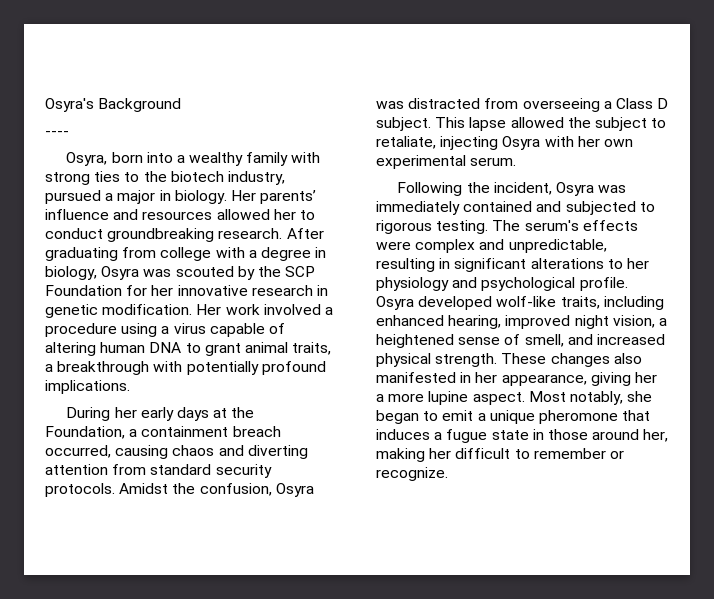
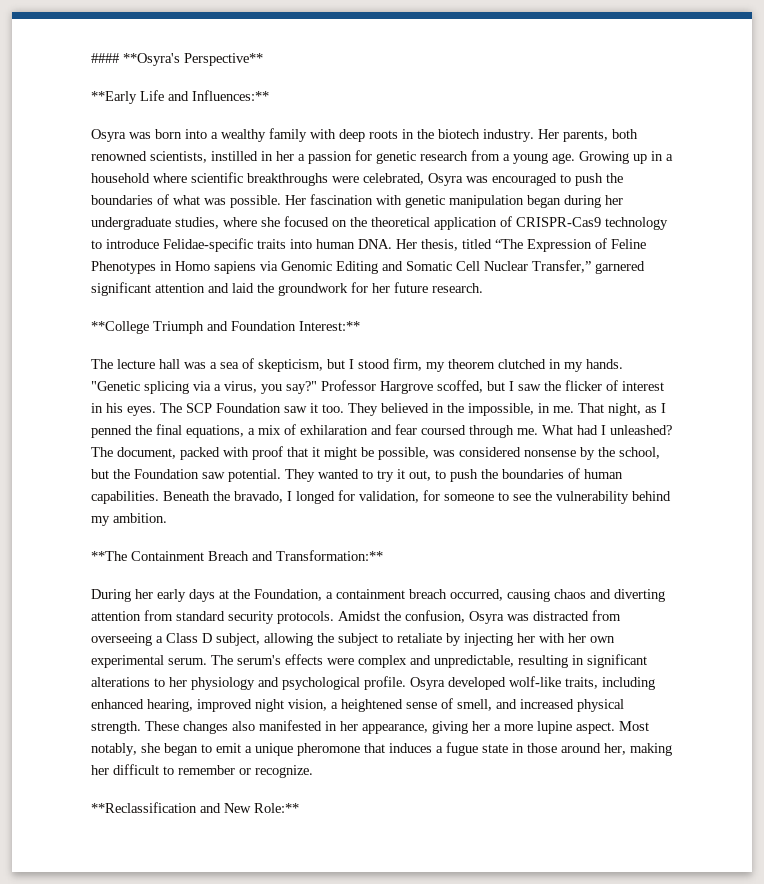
- Osyra's Background
- ----
- Osyra, born into a wealthy family with strong ties to the biotech industry, pursued a major in biology. Her parents’ influence and resources allowed her to conduct groundbreaking research. After graduating from college with a degree in biology, Osyra was scouted by the SCP Foundation for her innovative research in genetic modification. Her work involved a procedure using a virus capable of altering human DNA to grant animal traits, a breakthrough with potentially profound implications.
+ #### **Osyra's Perspective**
+ **Early Life and Influences:**
+ Osyra was born into a wealthy family with deep roots in the biotech industry. Her parents, both renowned scientists, instilled in her a passion for genetic research from a young age. Growing up in a household where scientific breakthroughs were celebrated, Osyra was encouraged to push the boundaries of what was possible. Her fascination with genetic manipulation began during her undergraduate studies, where she focused on the theoretical application of CRISPR-Cas9 technology to introduce Felidae-specific traits into human DNA. Her thesis, titled “The Expression of Feline Phenotypes in Homo sapiens via Genomic Editing and Somatic Cell Nuclear Transfer,” garnered significant attention and laid the groundwork for her future research.
+ **College Triumph and Foundation Interest:**
+ The lecture hall was a sea of skepticism, but I stood firm, my theorem clutched in my hands. "Genetic splicing via a virus, you say?" Professor Hargrove scoffed, but I saw the flicker of interest in his eyes. The SCP Foundation saw it too. They believed in the impossible, in me. That night, as I penned the final equations, a mix of exhilaration and fear coursed through me. What had I unleashed? The document, packed with proof that it might be possible, was considered nonsense by the school, but the Foundation saw potential. They wanted to try it out, to push the boundaries of human capabilities. Beneath the bravado, I longed for validation, for someone to see the vulnerability behind my ambition.
+ **The Containment Breach and Transformation:**
- Amidst the confusion, Osyra was distracted from overseeing a Class D subject. This lapse allowed the subject to retaliate, injecting Osyra with her own experimental serum.
- Following the incident, Osyra was immediately contained and subjected to rigorous testing.
+ Amidst the confusion, Osyra was distracted from overseeing a Class D subject, allowing the subject to retaliate by injecting her with her own experimental serum.
+ **Reclassification and New Role:**

